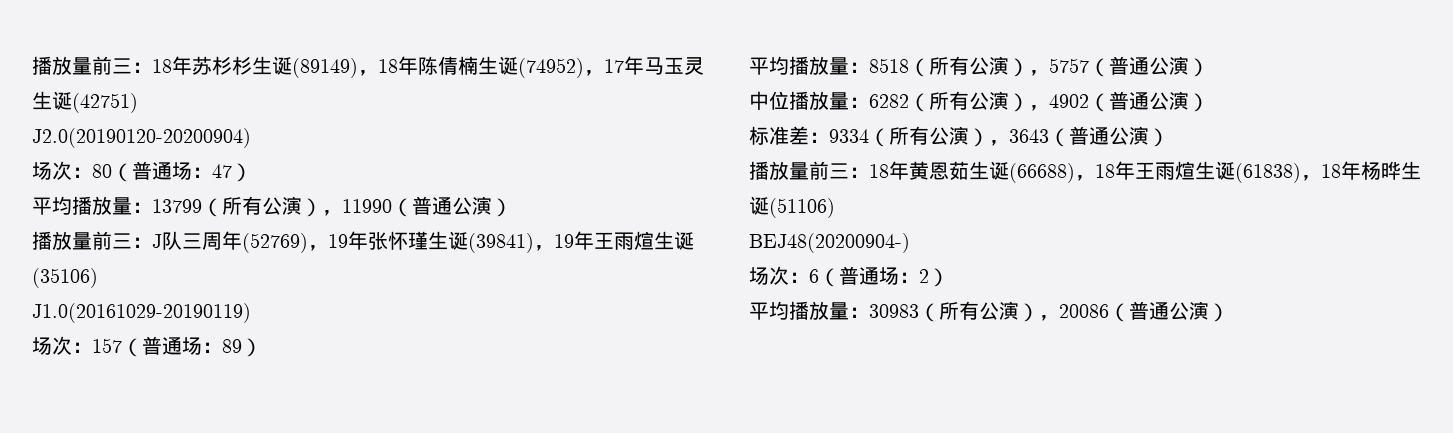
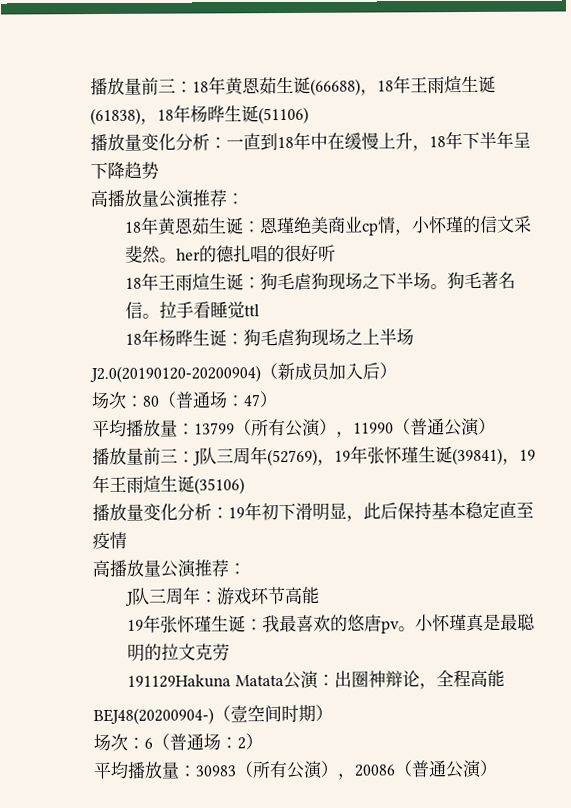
- 播放量前三：18年苏杉杉生诞(89149)，18年陈倩楠生诞(74952)，17年马玉灵生诞(42751)
- J2.0(20190120-20200904)
+ 播放量前三：18年黄恩茹生诞(66688)，18年王雨煊生诞(61838)，18年杨晔生诞(51106)
+ 播放量变化分析：一直到18年中在缓慢上升，18年下半年呈下降趋势
+ 高播放量公演推荐：
+ 18年黄恩茹生诞：恩瑾绝美商业cp情，小怀瑾的信文采斐然。her的德扎唱的很好听
+ 18年王雨煊生诞：狗毛虐狗现场之下半场。狗毛著名信。拉手看睡觉ttl
+ 18年杨晔生诞：狗毛虐狗现场之上半场
+ J2.0(20190120-20200904)（新成员加入后）
- J1.0(20161029-20190119)
- 场次：157（普通场：89）
- 平均播放量：8518（所有公演），5757（普通公演）
- 中位播放量：6282（所有公演），4902（普通公演）
- 标准差：9334（所有公演），3643（普通公演）
- 播放量前三：18年黄恩茹生诞(66688)，18年王雨煊生诞(61838)，18年杨晔生诞(51106)
- BEJ48(20200904-)
+ 播放量变化分析：19年初下滑明显，此后保持基本稳定直至疫情
+ 高播放量公演推荐：
+ J队三周年：游戏环节高能
+ 19年张怀瑾生诞：我最喜欢的悠唐pv。小怀瑾真是最聪明的拉文克劳
+ 191129Hakuna Matata公演：出圈神辩论，全程高能
+ BEJ48(20200904-)（壹空间时期）

